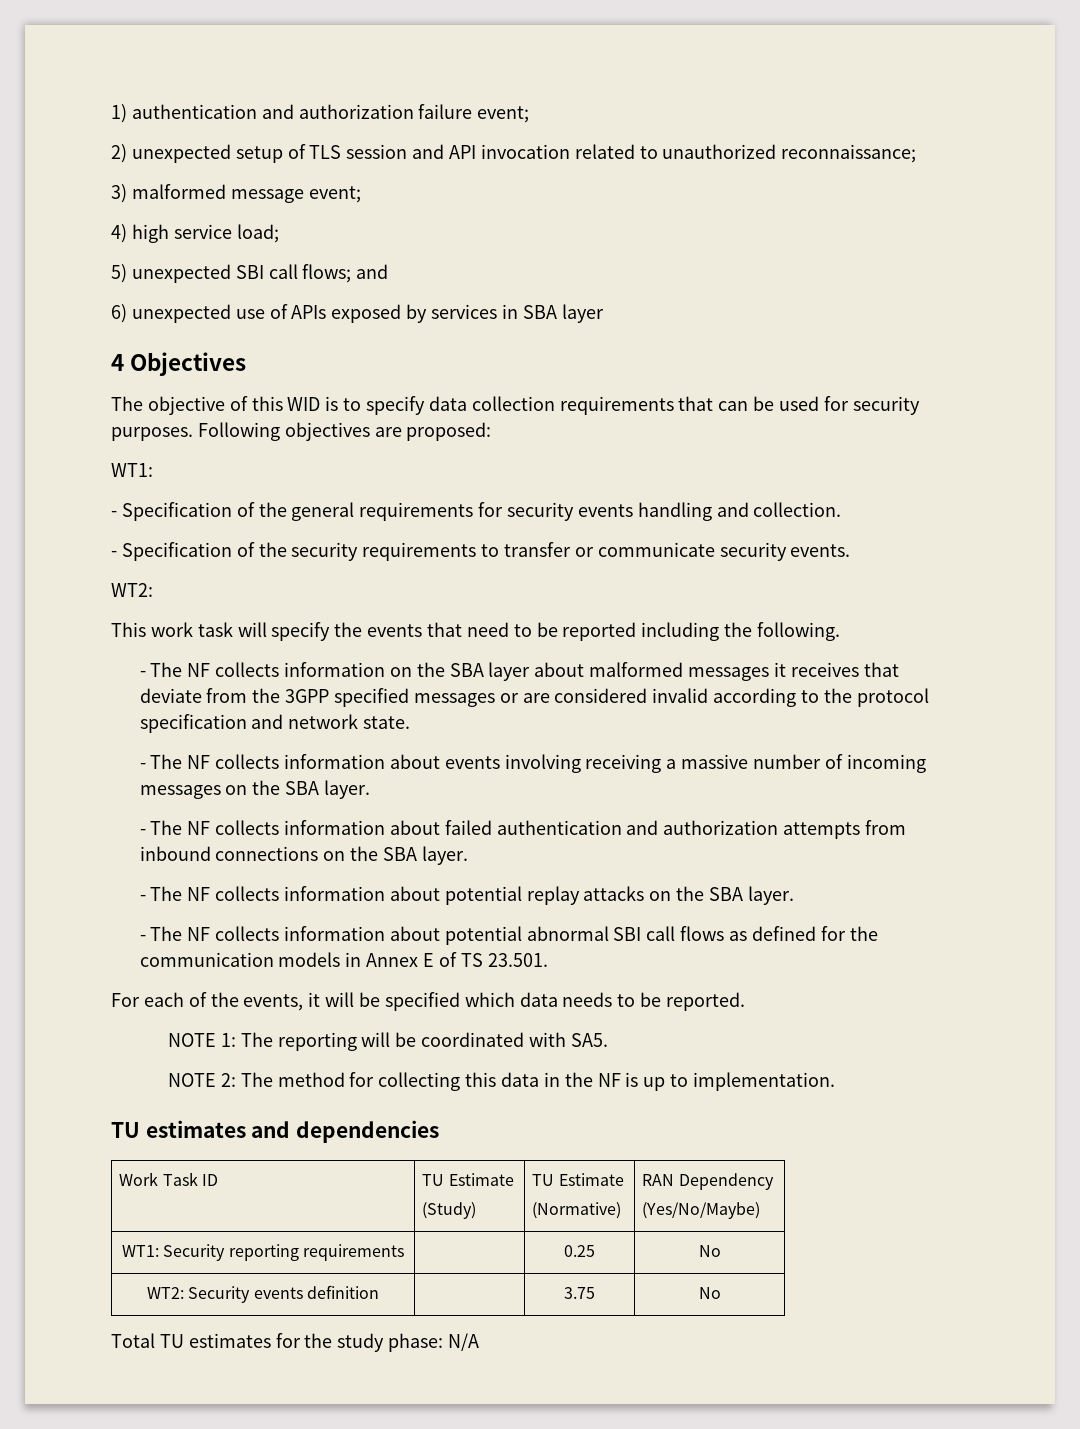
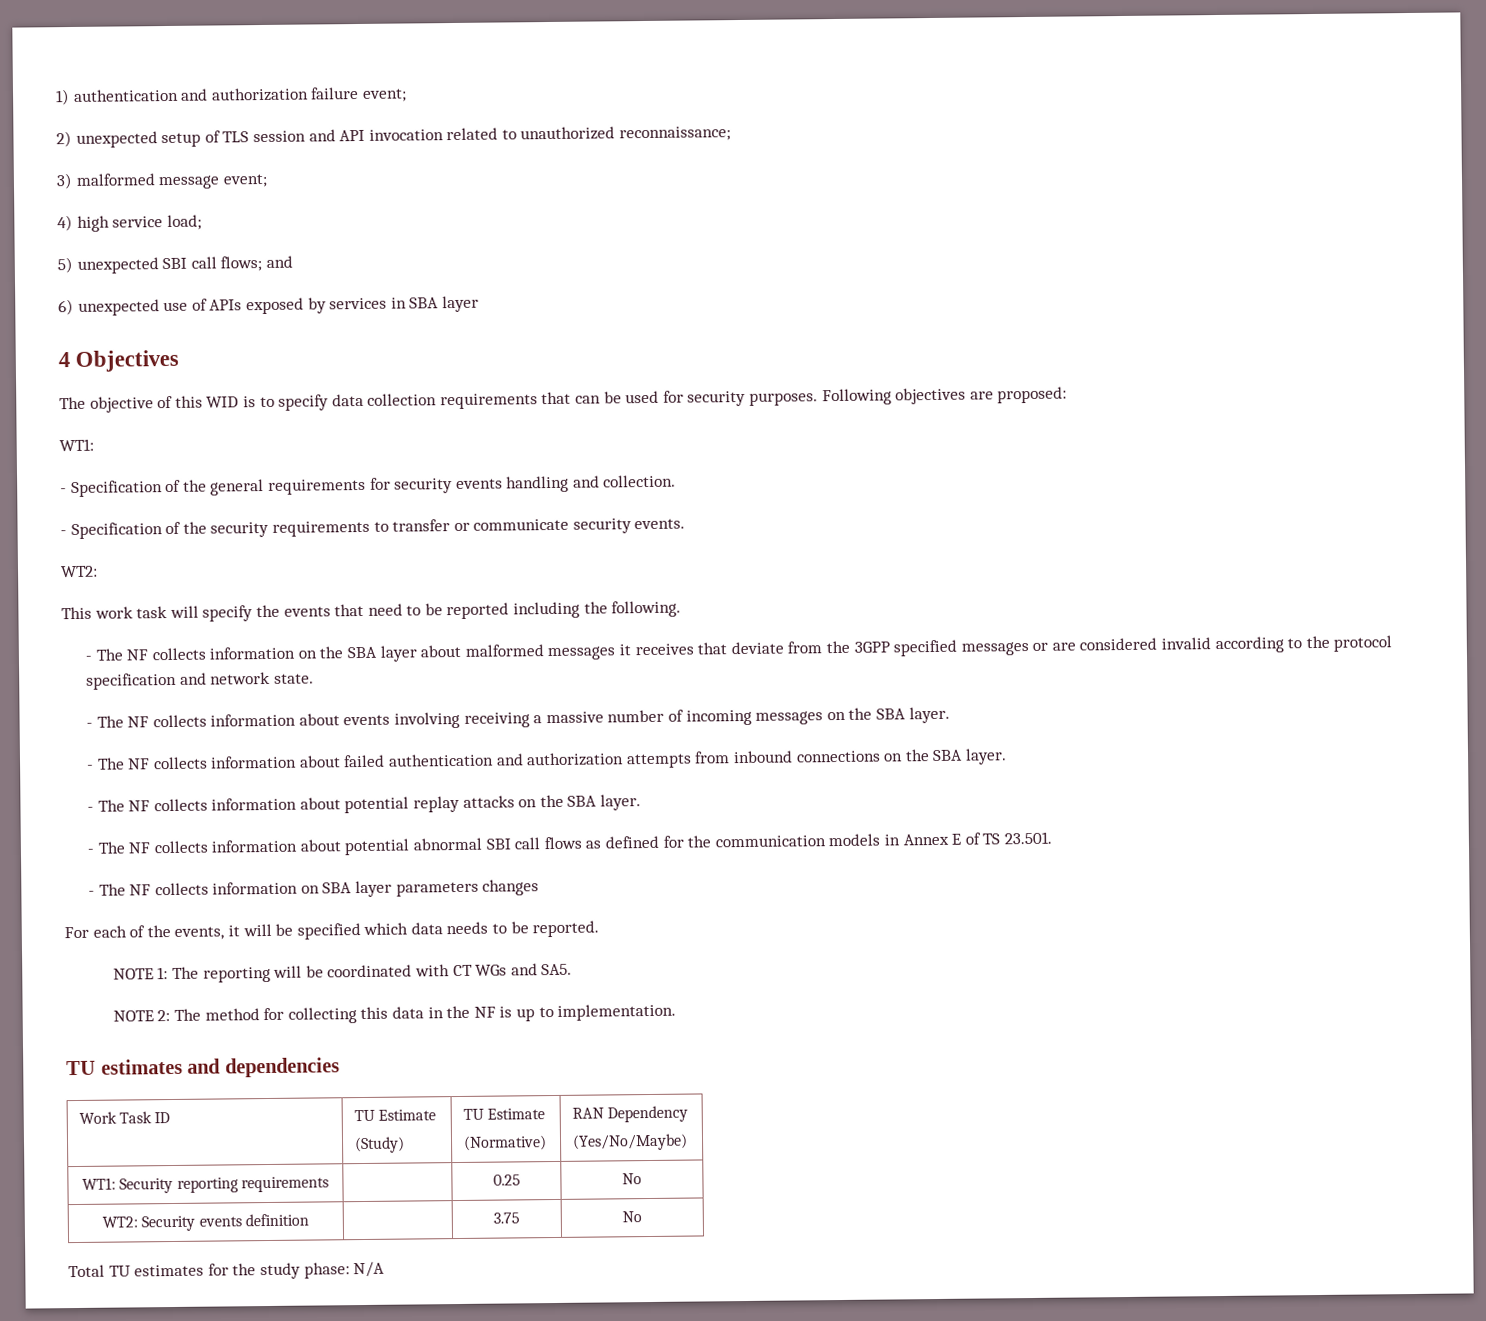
+ - The NF collects information on SBA layer parameters changes
- NOTE 1: The reporting will be coordinated with SA5.
+ NOTE 1: The reporting will be coordinated with CT WGs and SA5.

